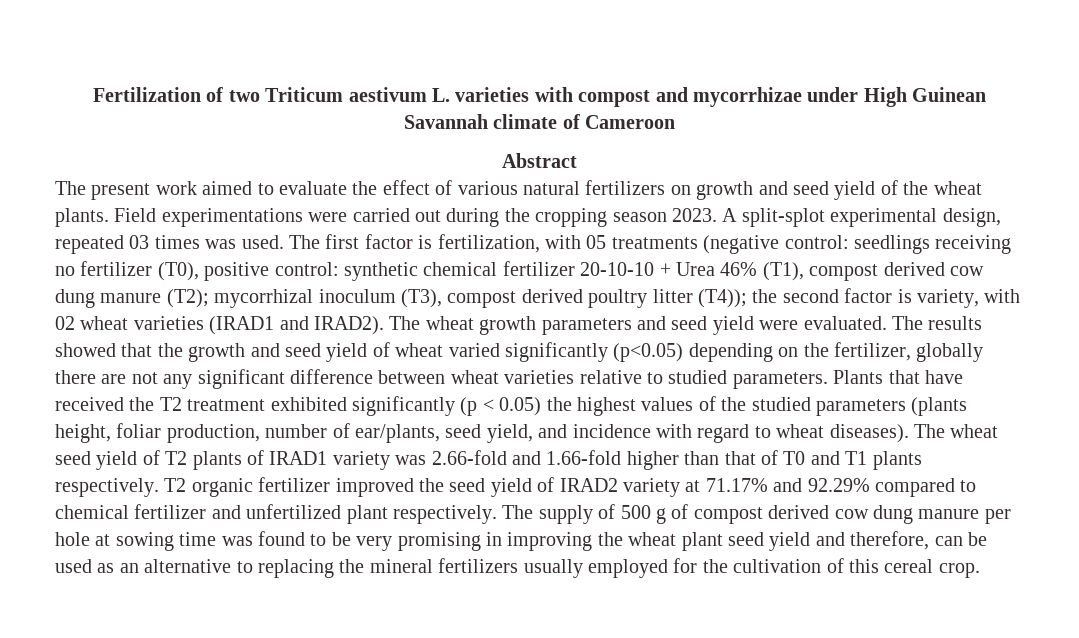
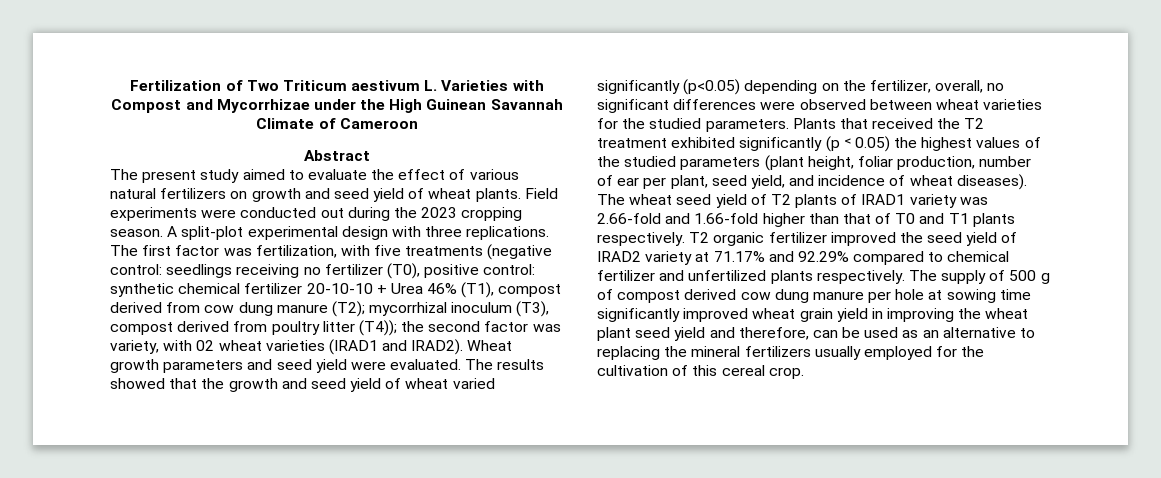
- Fertilization of two Triticum aestivum L. varieties with compost and mycorrhizae under High Guinean Savannah climate of Cameroon
+ Fertilization of Two Triticum aestivum L. Varieties with Compost and Mycorrhizae under the High Guinean Savannah Climate of Cameroon
- The present work aimed to evaluate the effect of various natural fertilizers on growth and seed yield of the wheat plants.
+ The present study aimed to evaluate the effect of various natural fertilizers on growth and seed yield of wheat plants.
- Field experimentations were carried out during the cropping season 2023. A split-splot experimental design, repeated 03 times was used.
+ Field experiments were conducted out during the 2023 cropping season. A split-plot experimental design with three replications.
- The first factor is fertilization, with 05 treatments (negative control: seedlings receiving no fertilizer (T0), positive control: synthetic chemical fertilizer 20-10-10 + Urea 46% (T1), compost derived cow dung manure (T2); mycorrhizal inoculum (T3), compost derived poultry litter (T4)); the second factor is variety, with 02 wheat varieties (IRAD1 and IRAD2).
+ The first factor was fertilization, with five treatments (negative control: seedlings receiving no fertilizer (T0), positive control: synthetic chemical fertilizer 20-10-10 + Urea 46% (T1), compost derived from cow dung manure (T2); mycorrhizal inoculum (T3), compost derived from poultry litter (T4)); the second factor was variety, with 02 wheat varieties (IRAD1 and IRAD2).
- The wheat growth parameters and seed yield were evaluated.
+ Wheat growth parameters and seed yield were evaluated.
- The results showed that the growth and seed yield of wheat varied significantly (p<0.05) depending on the fertilizer, globally there are not any significant difference between wheat varieties relative to studied parameters.
+ The results showed that the growth and seed yield of wheat varied significantly (p<0.05) depending on the fertilizer, overall, no significant differences were observed between wheat varieties for the studied parameters.
- Plants that have received the T2 treatment exhibited significantly (p ˂ 0.05) the highest values of the studied parameters (plants height, foliar production, number of ear/plants, seed yield, and incidence with regard to wheat diseases).
+ Plants that received the T2 treatment exhibited significantly (p ˂ 0.05) the highest values of the studied parameters (plant height, foliar production, number of ear per plant, seed yield, and incidence of wheat diseases).
- T2 organic fertilizer improved the seed yield of IRAD2 variety at 71.17% and 92.29% compared to chemical fertilizer and unfertilized plant respectively.
+ T2 organic fertilizer improved the seed yield of IRAD2 variety at 71.17% and 92.29% compared to chemical fertilizer and unfertilized plants respectively.
- The supply of 500 g of compost derived cow dung manure per hole at sowing time was found to be very promising in improving the wheat plant seed yield and therefore, can be used as an alternative to replacing the mineral fertilizers usually employed for the cultivation of this cereal crop.
+ The supply of 500 g of compost derived cow dung manure per hole at sowing time significantly improved wheat grain yield in improving the wheat plant seed yield and therefore, can be used as an alternative to replacing the mineral fertilizers usually employed for the cultivation of this cereal crop.

